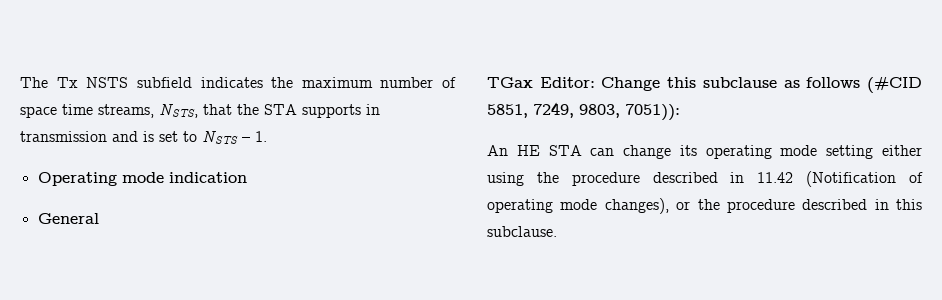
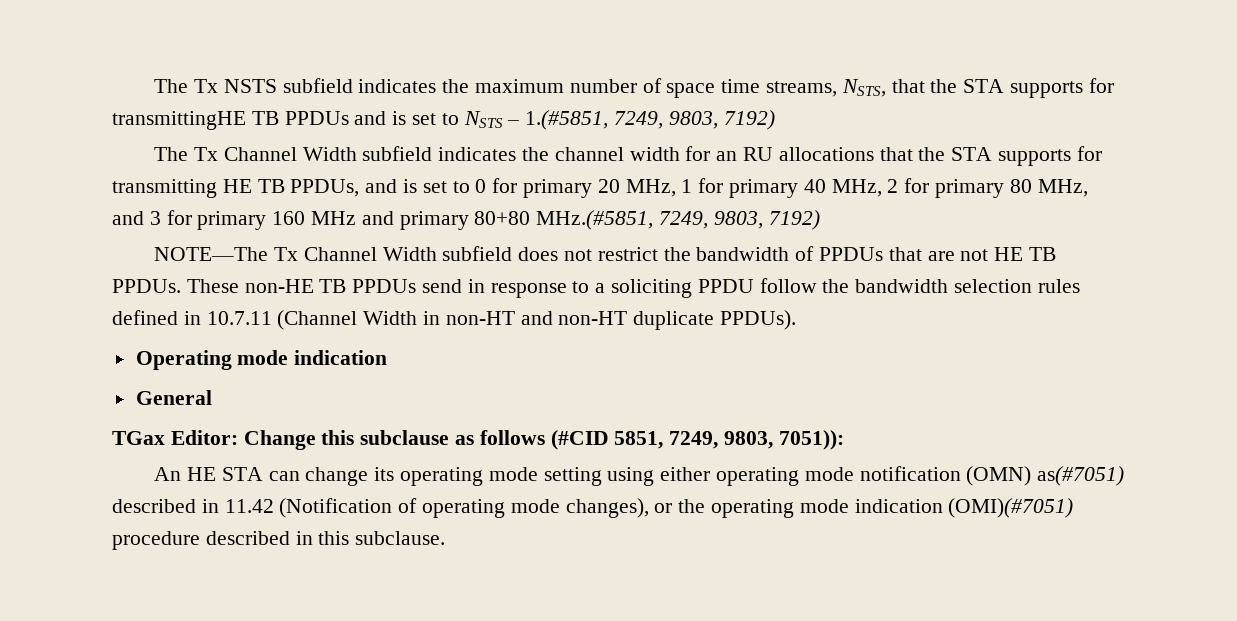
- The Tx NSTS subfield indicates the maximum number of space time streams, NSTS, that the STA supports in transmission and is set to NSTS – 1.
+ The Tx NSTS subfield indicates the maximum number of space time streams, NSTS, that the STA supports for transmittingHE TB PPDUs and is set to NSTS – 1.(#5851, 7249, 9803, 7192)
+ The Tx Channel Width subfield indicates the channel width for an RU allocations that the STA supports for transmitting HE TB PPDUs, and is set to 0 for primary 20 MHz, 1 for primary 40 MHz, 2 for primary 80 MHz, and 3 for primary 160 MHz and primary 80+80 MHz.(#5851, 7249, 9803, 7192)
+ NOTE—The Tx Channel Width subfield does not restrict the bandwidth of PPDUs that are not HE TB PPDUs. These non-HE TB PPDUs send in response to a soliciting PPDU follow the bandwidth selection rules defined in 10.7.11 (Channel Width in non-HT and non-HT duplicate PPDUs).
- An HE STA can change its operating mode setting either using the procedure described in 11.42 (Notification of operating mode changes), or the procedure described in this subclause.
+ An HE STA can change its operating mode setting using either operating mode notification (OMN) as(#7051) described in 11.42 (Notification of operating mode changes), or the operating mode indication (OMI)(#7051) procedure described in this subclause.

